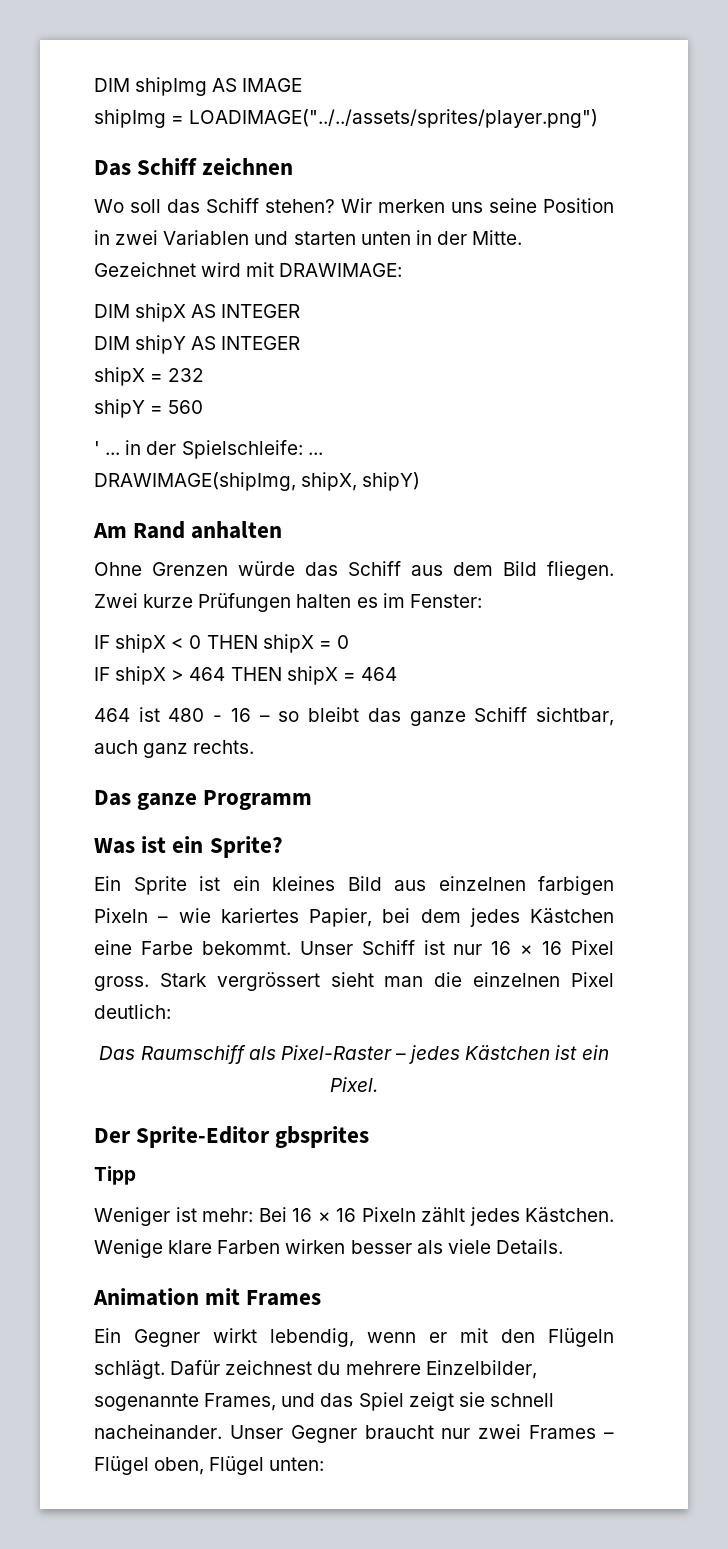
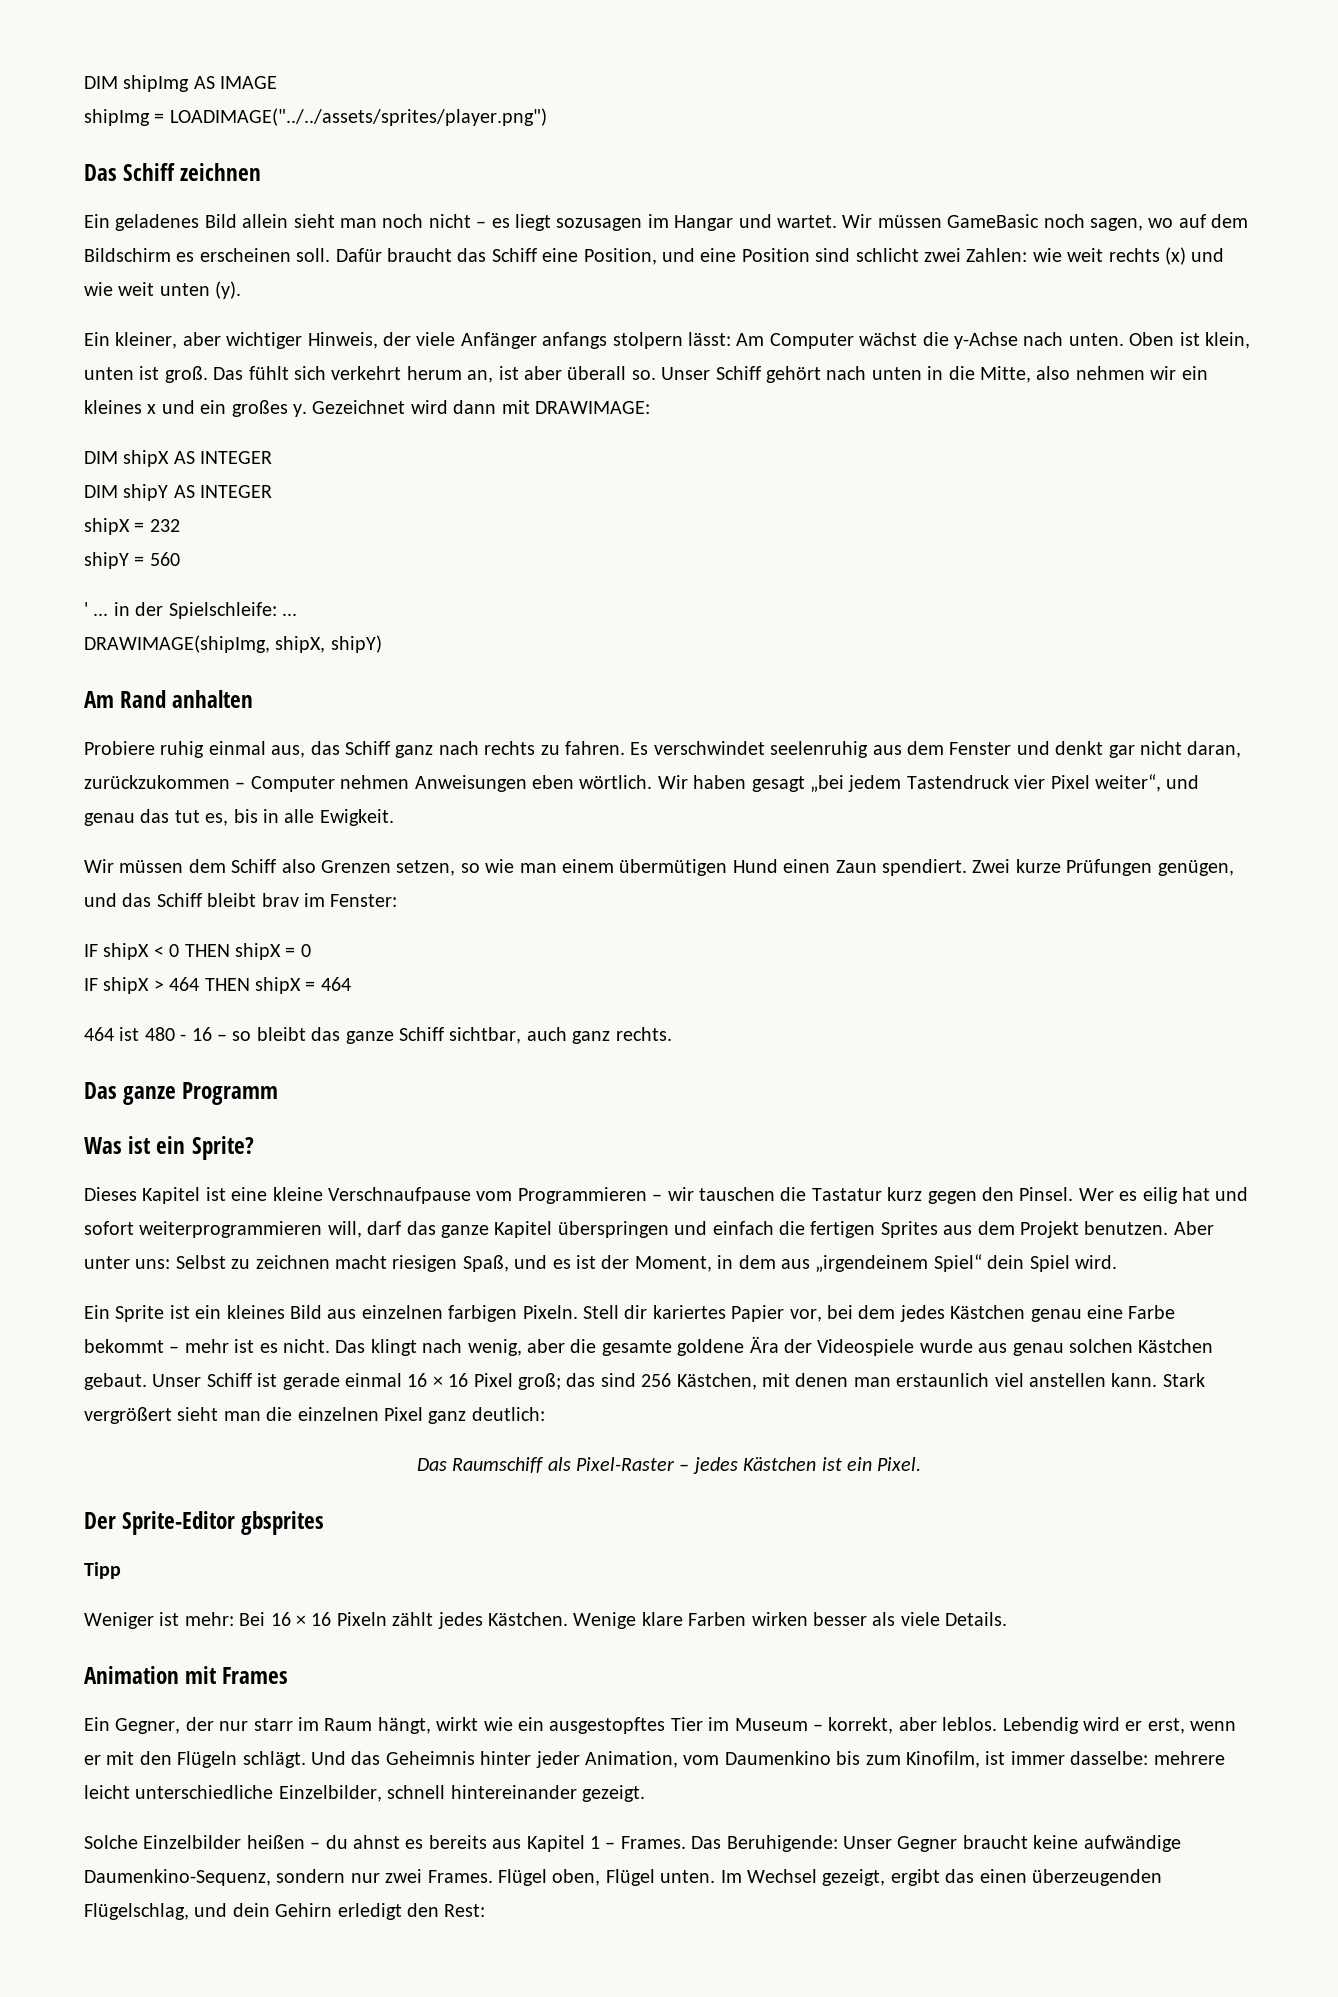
- Wo soll das Schiff stehen? Wir merken uns seine Position in zwei Variablen und starten unten in der Mitte.
+ Ein geladenes Bild allein sieht man noch nicht – es liegt sozusagen im Hangar und wartet. Wir müssen GameBasic noch sagen, wo auf dem Bildschirm es erscheinen soll. Dafür braucht das Schiff eine Position, und eine Position sind schlicht zwei Zahlen: wie weit rechts (x) und wie weit unten (y).
+ Ein kleiner, aber wichtiger Hinweis, der viele Anfänger anfangs stolpern lässt: Am Computer wächst die y-Achse nach unten. Oben ist klein, unten ist groß. Das fühlt sich verkehrt herum an, ist aber überall so. Unser Schiff gehört nach unten in die Mitte, also nehmen wir ein kleines x und ein großes y.
- Gezeichnet wird mit DRAWIMAGE:
+ Gezeichnet wird dann mit DRAWIMAGE:
- Ohne Grenzen würde das Schiff aus dem Bild fliegen. Zwei kurze Prüfungen halten es im Fenster:
+ Probiere ruhig einmal aus, das Schiff ganz nach rechts zu fahren. Es verschwindet seelenruhig aus dem Fenster und denkt gar nicht daran, zurückzukommen – Computer nehmen Anweisungen eben wörtlich. Wir haben gesagt „bei jedem Tastendruck vier Pixel weiter“, und genau das tut es, bis in alle Ewigkeit.
+ Wir müssen dem Schiff also Grenzen setzen, so wie man einem übermütigen Hund einen Zaun spendiert. Zwei kurze Prüfungen genügen, und das Schiff bleibt brav im Fenster:
+ Dieses Kapitel ist eine kleine Verschnaufpause vom Programmieren – wir tauschen die Tastatur kurz gegen den Pinsel. Wer es eilig hat und sofort weiterprogrammieren will, darf das ganze Kapitel überspringen und einfach die fertigen Sprites aus dem Projekt benutzen. Aber unter uns: Selbst zu zeichnen macht riesigen Spaß, und es ist der Moment, in dem aus „irgendeinem Spiel“ dein Spiel wird.
- Ein Sprite ist ein kleines Bild aus einzelnen farbigen Pixeln – wie kariertes Papier, bei dem jedes Kästchen eine Farbe bekommt.
+ Ein Sprite ist ein kleines Bild aus einzelnen farbigen Pixeln. Stell dir kariertes Papier vor, bei dem jedes Kästchen genau eine Farbe bekommt – mehr ist es nicht. Das klingt nach wenig, aber die gesamte goldene Ära der Videospiele wurde aus genau solchen Kästchen gebaut.
- Unser Schiff ist nur 16 × 16 Pixel gross. Stark vergrössert sieht man die einzelnen Pixel deutlich:
+ Unser Schiff ist gerade einmal 16 × 16 Pixel groß; das sind 256 Kästchen, mit denen man erstaunlich viel anstellen kann. Stark vergrößert sieht man die einzelnen Pixel ganz deutlich:
- Ein Gegner wirkt lebendig, wenn er mit den Flügeln schlägt.
+ Ein Gegner, der nur starr im Raum hängt, wirkt wie ein ausgestopftes Tier im Museum – korrekt, aber leblos. Lebendig wird er erst, wenn er mit den Flügeln schlägt.
- Dafür zeichnest du mehrere Einzelbilder, sogenannte Frames, und das Spiel zeigt sie schnell nacheinander. Unser Gegner braucht nur zwei Frames – Flügel oben, Flügel unten:
+ Und das Geheimnis hinter jeder Animation, vom Daumenkino bis zum Kinofilm, ist immer dasselbe: mehrere leicht unterschiedliche Einzelbilder, schnell hintereinander gezeigt.
+ Solche Einzelbilder heißen – du ahnst es bereits aus Kapitel 1 – Frames. Das Beruhigende: Unser Gegner braucht keine aufwändige Daumenkino-Sequenz, sondern nur zwei Frames. Flügel oben, Flügel unten. Im Wechsel gezeigt, ergibt das einen überzeugenden Flügelschlag, und dein Gehirn erledigt den Rest:

